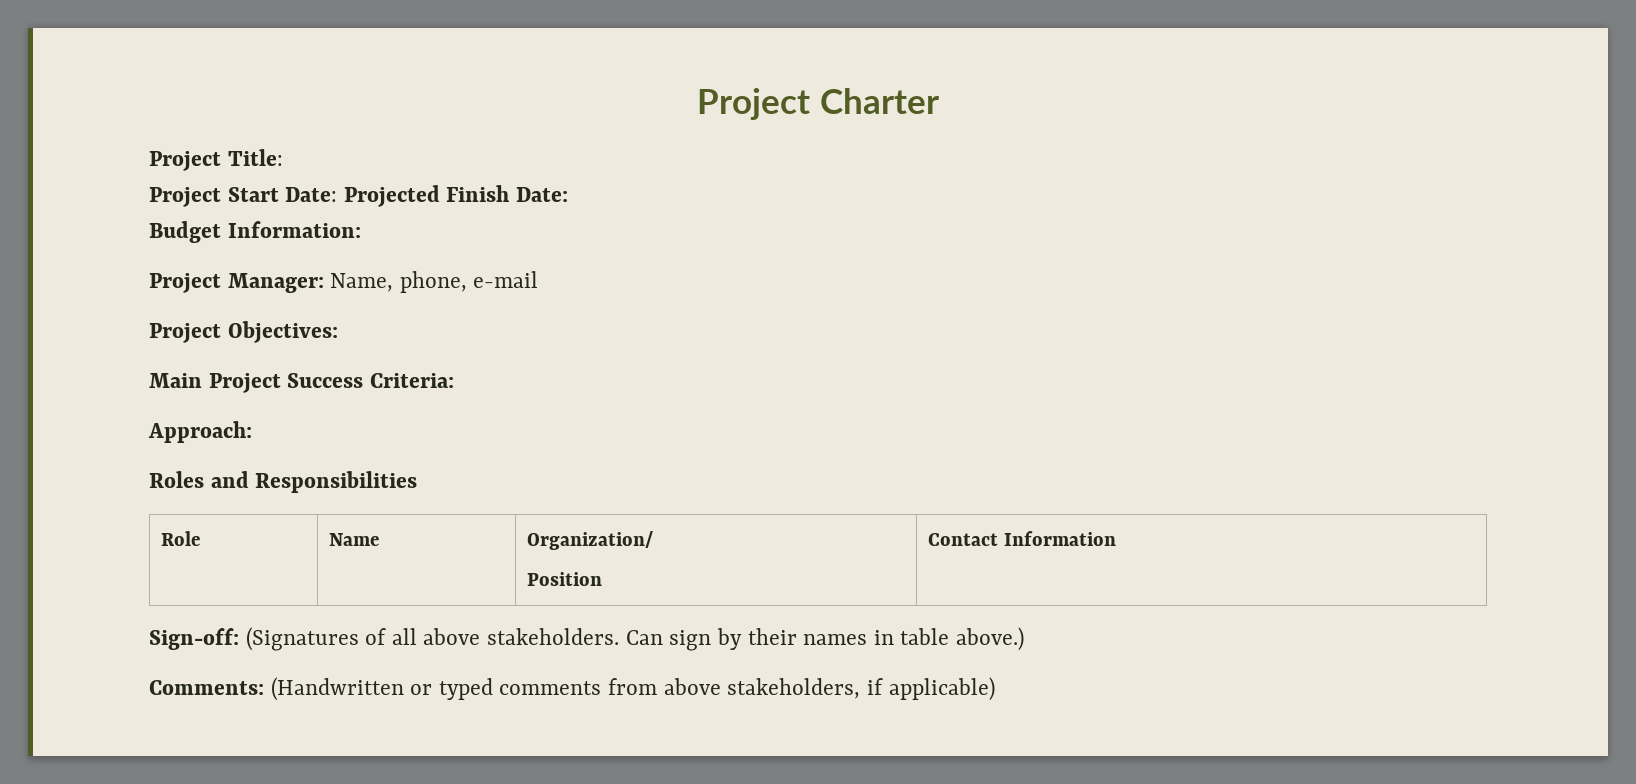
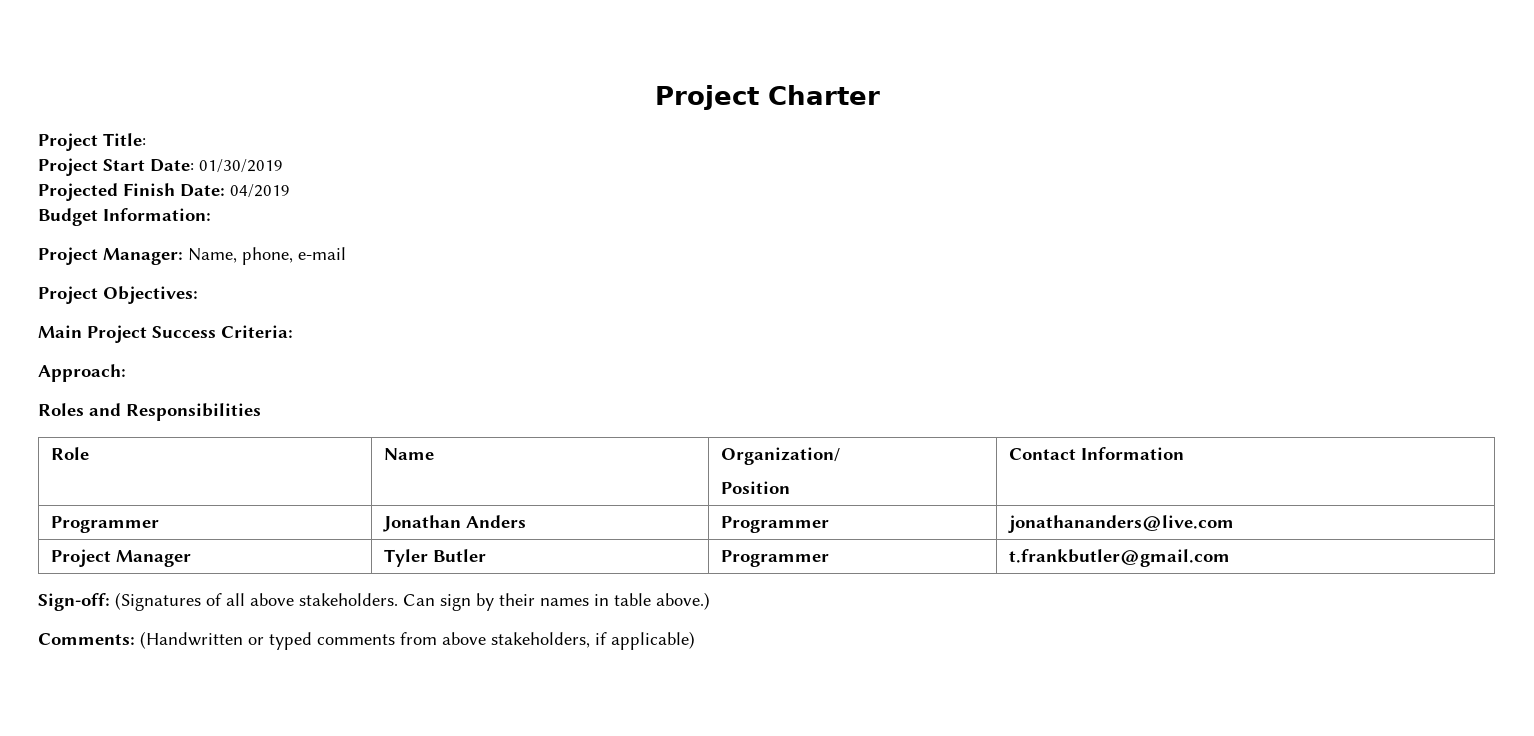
- Project Start Date: Projected Finish Date:
+ Project Start Date: 01/30/2019
+ Projected Finish Date: 04/2019
+ Programmer | Jonathan Anders | Programmer | jonathananders@live.com
+ Project Manager | Tyler Butler | Programmer | t.frankbutler@gmail.com

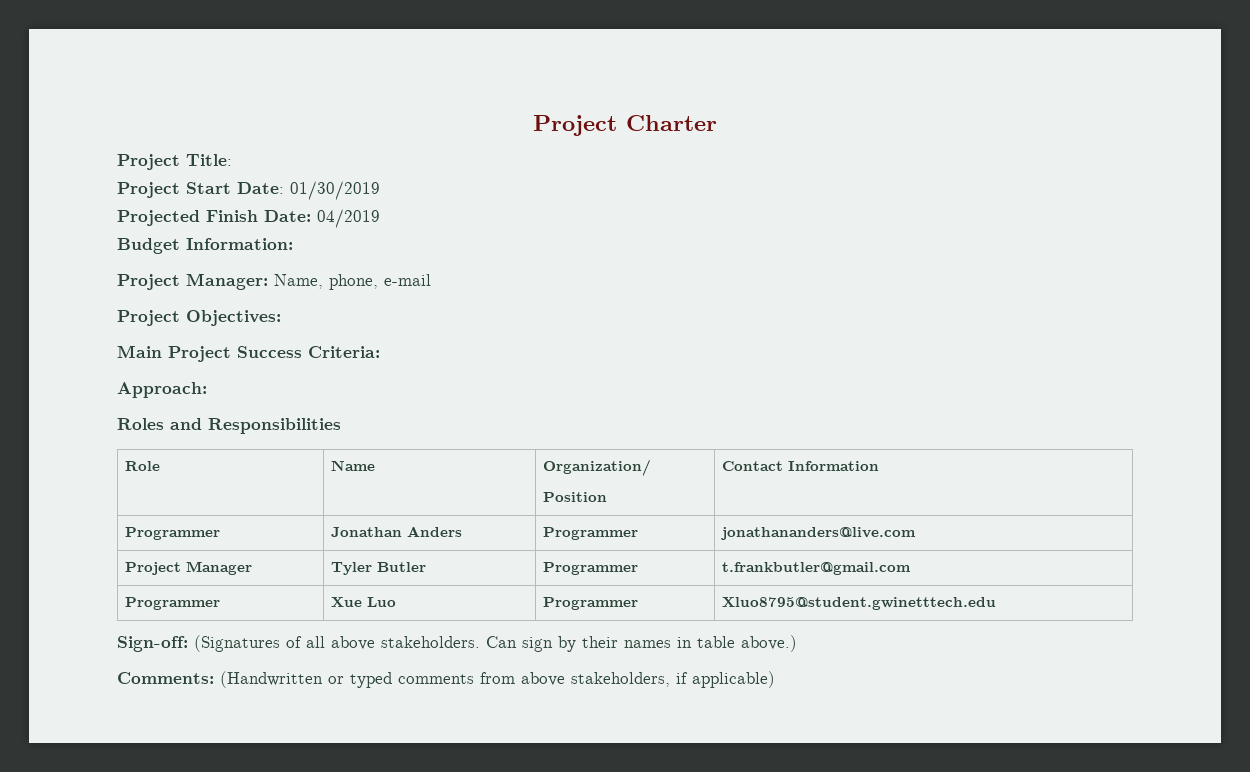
+ Programmer | Xue Luo | Programmer | Xluo8795@student.gwinetttech.edu

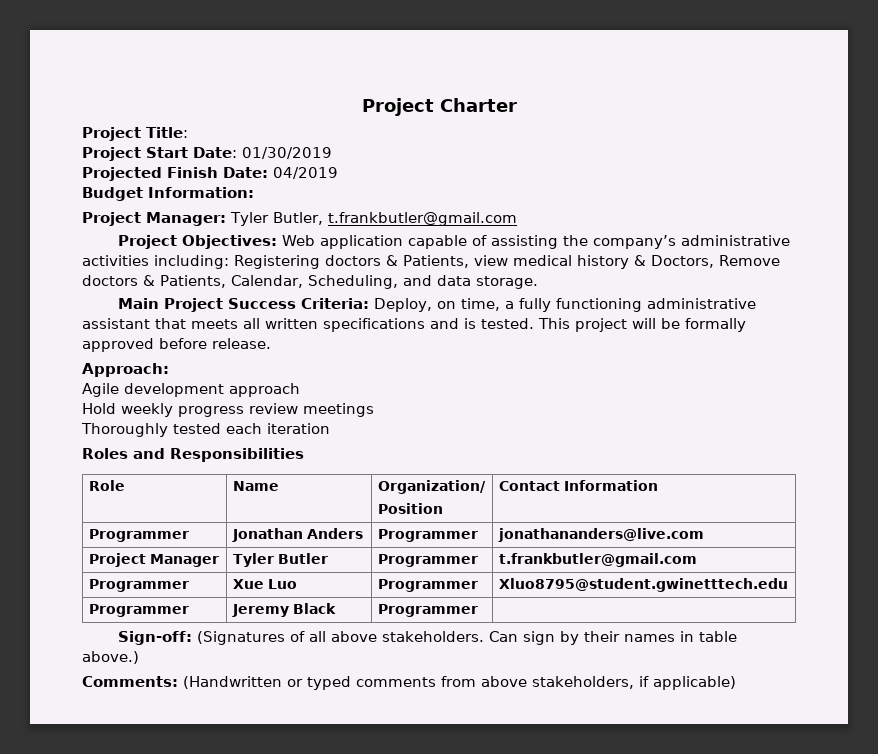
- Project Manager: Name, phone, e-mail
+ Project Manager: Tyler Butler, t.frankbutler@gmail.com
- Project Objectives:
- Main Project Success Criteria:
+ Project Objectives: Web application capable of assisting the company’s administrative activities including: Registering doctors & Patients, view medical history & Doctors, Remove doctors & Patients, Calendar, Scheduling, and data storage.
+ Main Project Success Criteria: Deploy, on time, a fully functioning administrative assistant that meets all written specifications and is tested. This project will be formally approved before release.
  Approach:
+ Agile development approach
+ Hold weekly progress review meetings
+ Thoroughly tested each iteration
+ Programmer | Jeremy Black | Programmer |

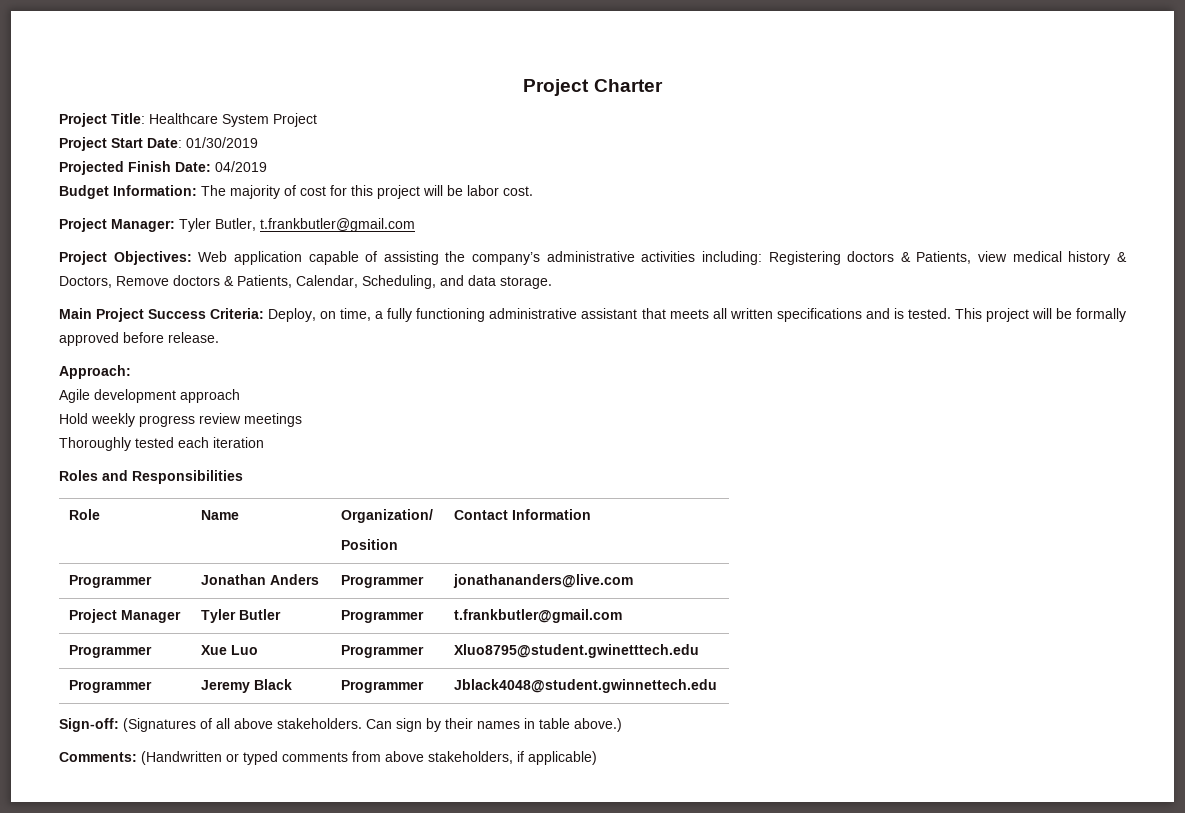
- Project Title:
+ Project Title: Healthcare System Project
- Budget Information:
+ Budget Information: The majority of cost for this project will be labor cost.
- Programmer | Jeremy Black | Programmer |
+ Programmer | Jeremy Black | Programmer | Jblack4048@student.gwinnettech.edu

